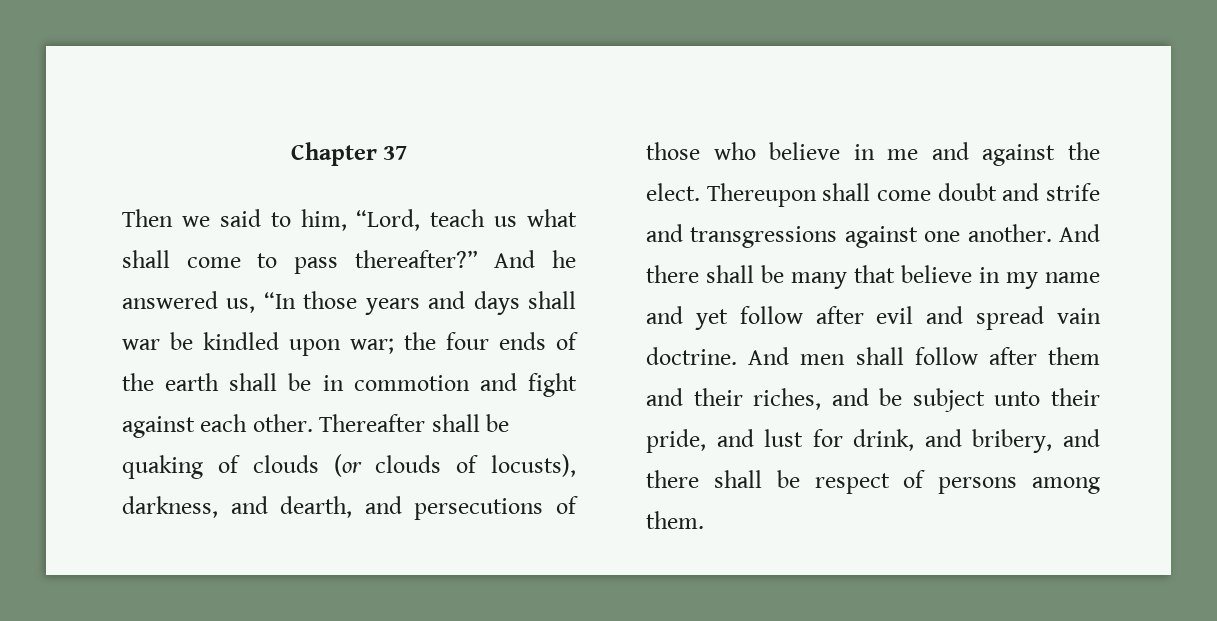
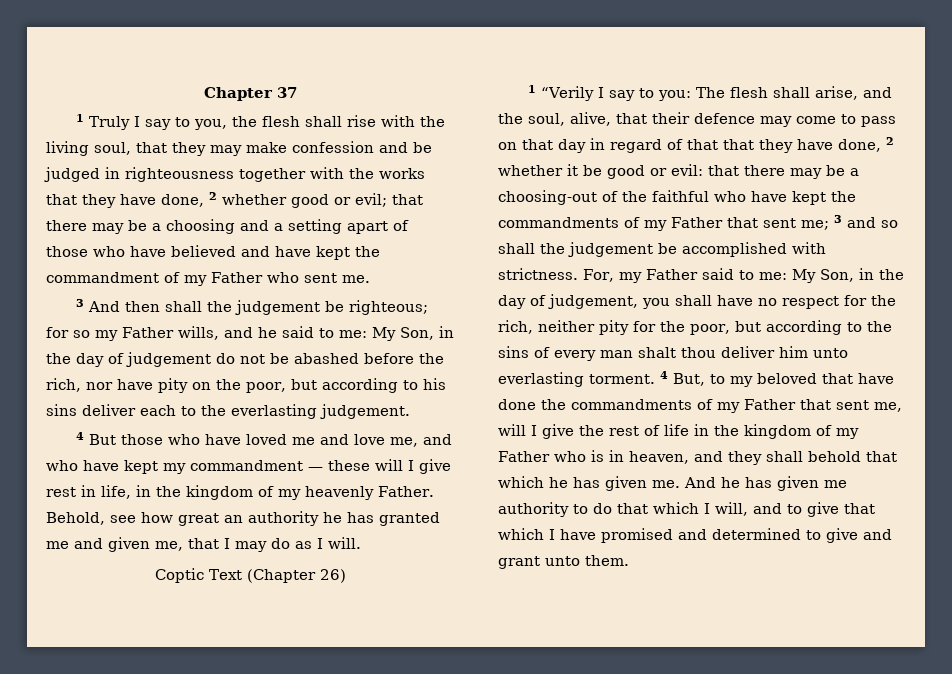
- Then we said to him, “Lord, teach us what shall come to pass thereafter?” And he answered us, “In those years and days shall war be kindled upon war; the four ends of the earth shall be in commotion and fight against each other. Thereafter shall be quaking of clouds (or clouds of locusts), darkness, and dearth, and persecutions of those who believe in me and against the elect. Thereupon shall come doubt and strife and transgressions against one another. And there shall be many that believe in my name and yet follow after evil and spread vain doctrine. And men shall follow after them and their riches, and be subject unto their pride, and lust for drink, and bribery, and there shall be respect of persons among them.
+ 1 Truly I say to you, the flesh shall rise with the living soul, that they may make confession and be judged in righteousness together with the works that they have done, 2 whether good or evil; that there may be a choosing and a setting apart of those who have believed and have kept the commandment of my Father who sent me.
+ 3 And then shall the judgement be righteous; for so my Father wills, and he said to me: My Son, in the day of judgement do not be abashed before the rich, nor have pity on the poor, but according to his sins deliver each to the everlasting judgement.
+ 4 But those who have loved me and love me, and who have kept my commandment — these will I give rest in life, in the kingdom of my heavenly Father. Behold, see how great an authority he has granted me and given me, that I may do as I will.
+ Coptic Text (Chapter 26)
+ 1 “Verily I say to you: The flesh shall arise, and the soul, alive, that their defence may come to pass on that day in regard of that that they have done, 2 whether it be good or evil: that there may be a choosing-out of the faithful who have kept the commandments of my Father that sent me; 3 and so shall the judgement be accomplished with strictness. For, my Father said to me: My Son, in the day of judgement, you shall have no respect for the rich, neither pity for the poor, but according to the sins of every man shalt thou deliver him unto everlasting torment. 4 But, to my beloved that have done the commandments of my Father that sent me, will I give the rest of life in the kingdom of my Father who is in heaven, and they shall behold that which he has given me. And he has given me authority to do that which I will, and to give that which I have promised and determined to give and grant unto them.

